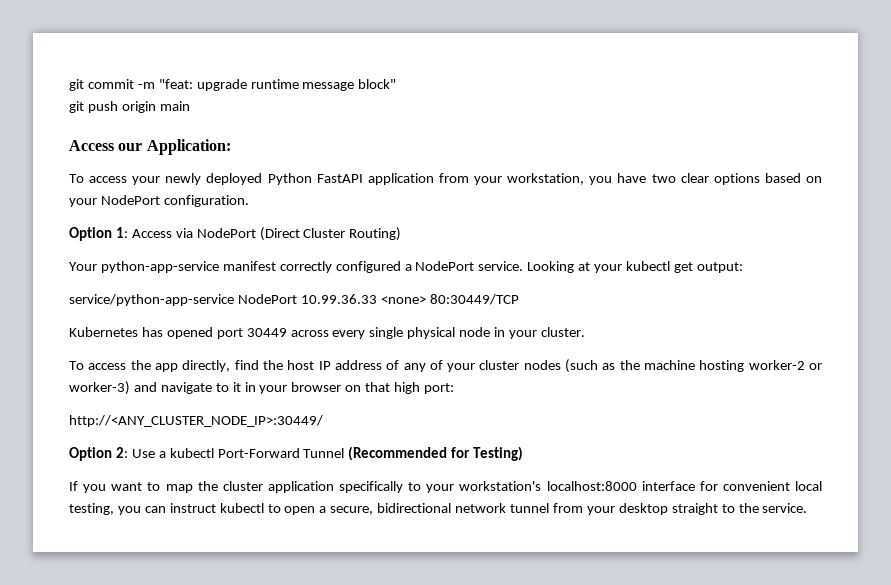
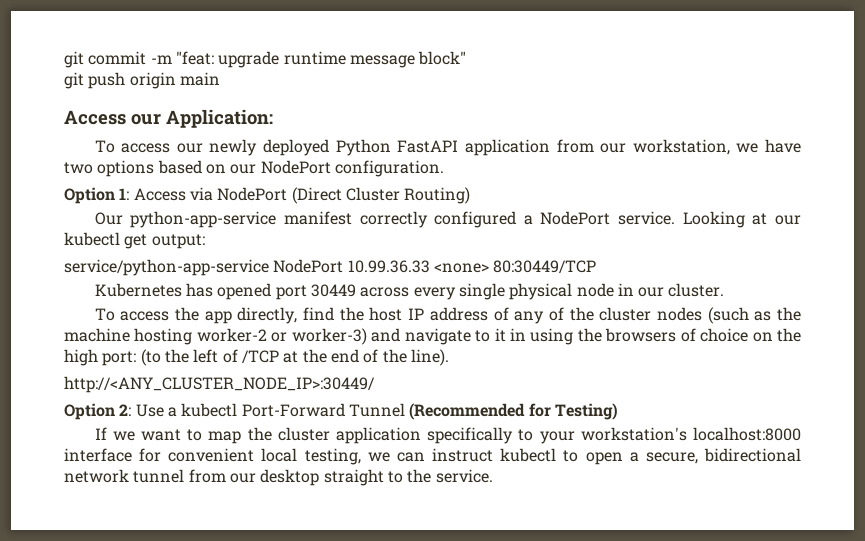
- To access your newly deployed Python FastAPI application from your workstation, you have two clear options based on your NodePort configuration.
+ To access our newly deployed Python FastAPI application from our workstation, we have two options based on our NodePort configuration.
- Your python-app-service manifest correctly configured a NodePort service.
+ Our python-app-service manifest correctly configured a NodePort service.
- Looking at your kubectl get output:
+ Looking at our kubectl get output:
- Kubernetes has opened port 30449 across every single physical node in your cluster.
+ Kubernetes has opened port 30449 across every single physical node in our cluster.
- To access the app directly, find the host IP address of any of your cluster nodes (such as the machine hosting worker-2 or worker-3) and navigate to it in your browser on that high port:
+ To access the app directly, find the host IP address of any of the cluster nodes (such as the machine hosting worker-2 or worker-3) and navigate to it in using the browsers of choice on the high port: (to the left of /TCP at the end of the line).
- If you want to map the cluster application specifically to your workstation's localhost:8000 interface for convenient local testing, you can instruct kubectl to open a secure, bidirectional network tunnel from your desktop straight to the service.
+ If we want to map the cluster application specifically to your workstation's localhost:8000 interface for convenient local testing, we can instruct kubectl to open a secure, bidirectional network tunnel from our desktop straight to the service.

